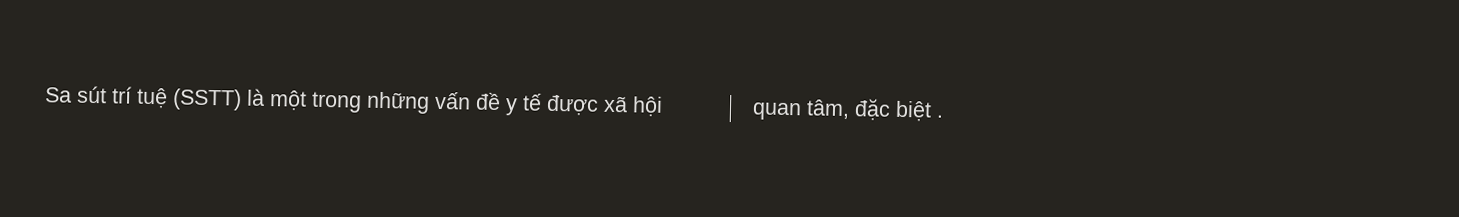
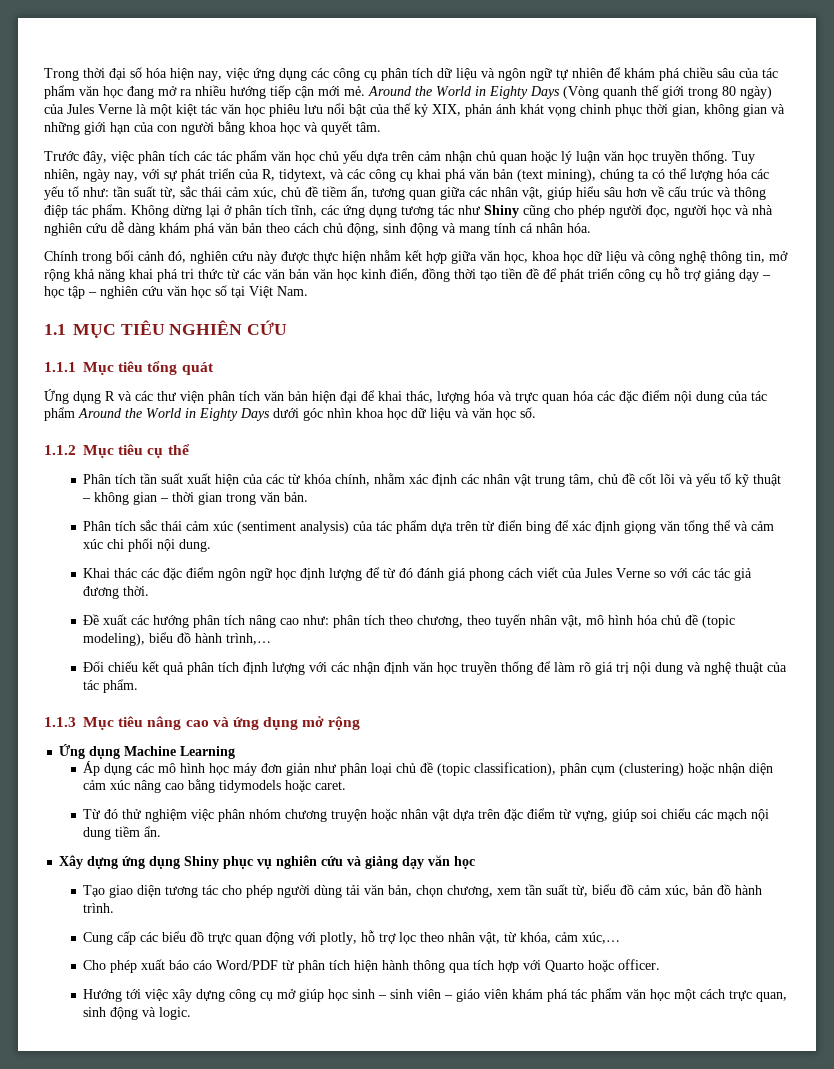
- Sa sút trí tuệ (SSTT) là một trong những vấn đề y tế được xã hội quan tâm, đặc biệt .
+ Trong thời đại số hóa hiện nay, việc ứng dụng các công cụ phân tích dữ liệu và ngôn ngữ tự nhiên để khám phá chiều sâu của tác phẩm văn học đang mở ra nhiều hướng tiếp cận mới mẻ. Around the World in Eighty Days (Vòng quanh thế giới trong 80 ngày) của Jules Verne là một kiệt tác văn học phiêu lưu nổi bật của thế kỷ XIX, phản ánh khát vọng chinh phục thời gian, không gian và những giới hạn của con người bằng khoa học và quyết tâm.
+ Trước đây, việc phân tích các tác phẩm văn học chủ yếu dựa trên cảm nhận chủ quan hoặc lý luận văn học truyền thống. Tuy nhiên, ngày nay, với sự phát triển của R, tidytext, và các công cụ khai phá văn bản (text mining), chúng ta có thể lượng hóa các yếu tố như: tần suất từ, sắc thái cảm xúc, chủ đề tiềm ẩn, tương quan giữa các nhân vật, giúp hiểu sâu hơn về cấu trúc và thông điệp tác phẩm. Không dừng lại ở phân tích tĩnh, các ứng dụng tương tác như Shiny cũng cho phép người đọc, người học và nhà nghiên cứu dễ dàng khám phá văn bản theo cách chủ động, sinh động và mang tính cá nhân hóa.
+ Chính trong bối cảnh đó, nghiên cứu này được thực hiện nhằm kết hợp giữa văn học, khoa học dữ liệu và công nghệ thông tin, mở rộng khả năng khai phá tri thức từ các văn bản văn học kinh điển, đồng thời tạo tiền đề để phát triển công cụ hỗ trợ giảng dạy – học tập – nghiên cứu văn học số tại Việt Nam.
+ 1.1 MỤC TIÊU NGHIÊN CỨU
+ 1.1.1 Mục tiêu tổng quát
+ Ứng dụng R và các thư viện phân tích văn bản hiện đại để khai thác, lượng hóa và trực quan hóa các đặc điểm nội dung của tác phẩm Around the World in Eighty Days dưới góc nhìn khoa học dữ liệu và văn học số.
+ 1.1.2 Mục tiêu cụ thể
+ Phân tích tần suất xuất hiện của các từ khóa chính, nhằm xác định các nhân vật trung tâm, chủ đề cốt lõi và yếu tố kỹ thuật – không gian – thời gian trong văn bản.
+ Phân tích sắc thái cảm xúc (sentiment analysis) của tác phẩm dựa trên từ điển bing để xác định giọng văn tổng thể và cảm xúc chi phối nội dung.
+ Khai thác các đặc điểm ngôn ngữ học định lượng để từ đó đánh giá phong cách viết của Jules Verne so với các tác giả đương thời.
+ Đề xuất các hướng phân tích nâng cao như: phân tích theo chương, theo tuyến nhân vật, mô hình hóa chủ đề (topic modeling), biểu đồ hành trình,…
+ Đối chiếu kết quả phân tích định lượng với các nhận định văn học truyền thống để làm rõ giá trị nội dung và nghệ thuật của tác phẩm.
+ 1.1.3 Mục tiêu nâng cao và ứng dụng mở rộng
+ Ứng dụng Machine Learning
+ Áp dụng các mô hình học máy đơn giản như phân loại chủ đề (topic classification), phân cụm (clustering) hoặc nhận diện cảm xúc nâng cao bằng tidymodels hoặc caret.
+ Từ đó thử nghiệm việc phân nhóm chương truyện hoặc nhân vật dựa trên đặc điểm từ vựng, giúp soi chiếu các mạch nội dung tiềm ẩn.
+ Xây dựng ứng dụng Shiny phục vụ nghiên cứu và giảng dạy văn học
+ Tạo giao diện tương tác cho phép người dùng tải văn bản, chọn chương, xem tần suất từ, biểu đồ cảm xúc, bản đồ hành trình.
+ Cung cấp các biểu đồ trực quan động với plotly, hỗ trợ lọc theo nhân vật, từ khóa, cảm xúc,…
+ Cho phép xuất báo cáo Word/PDF từ phân tích hiện hành thông qua tích hợp với Quarto hoặc officer.
+ Hướng tới việc xây dựng công cụ mở giúp học sinh – sinh viên – giáo viên khám phá tác phẩm văn học một cách trực quan, sinh động và logic.

